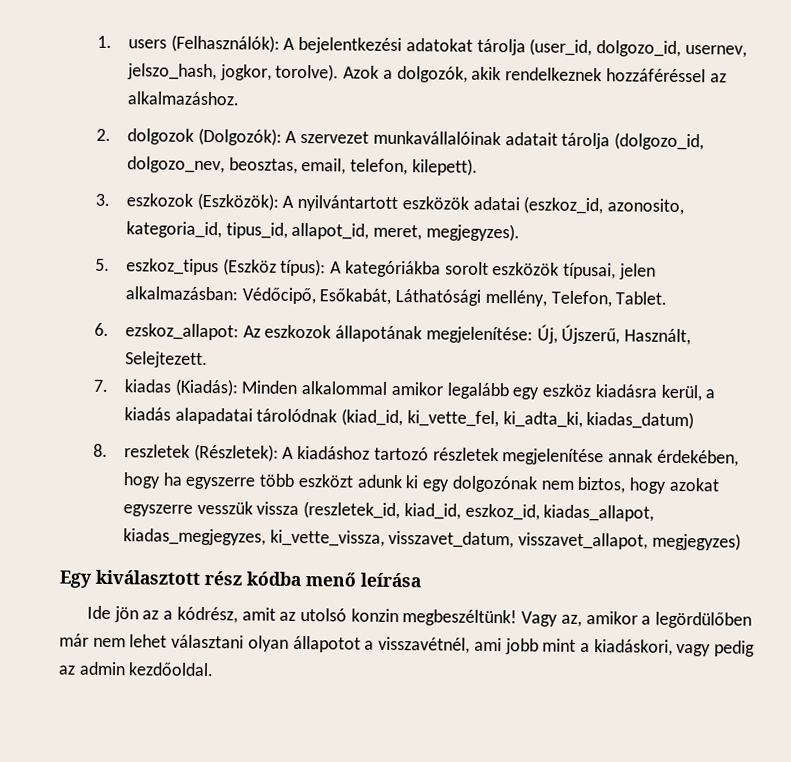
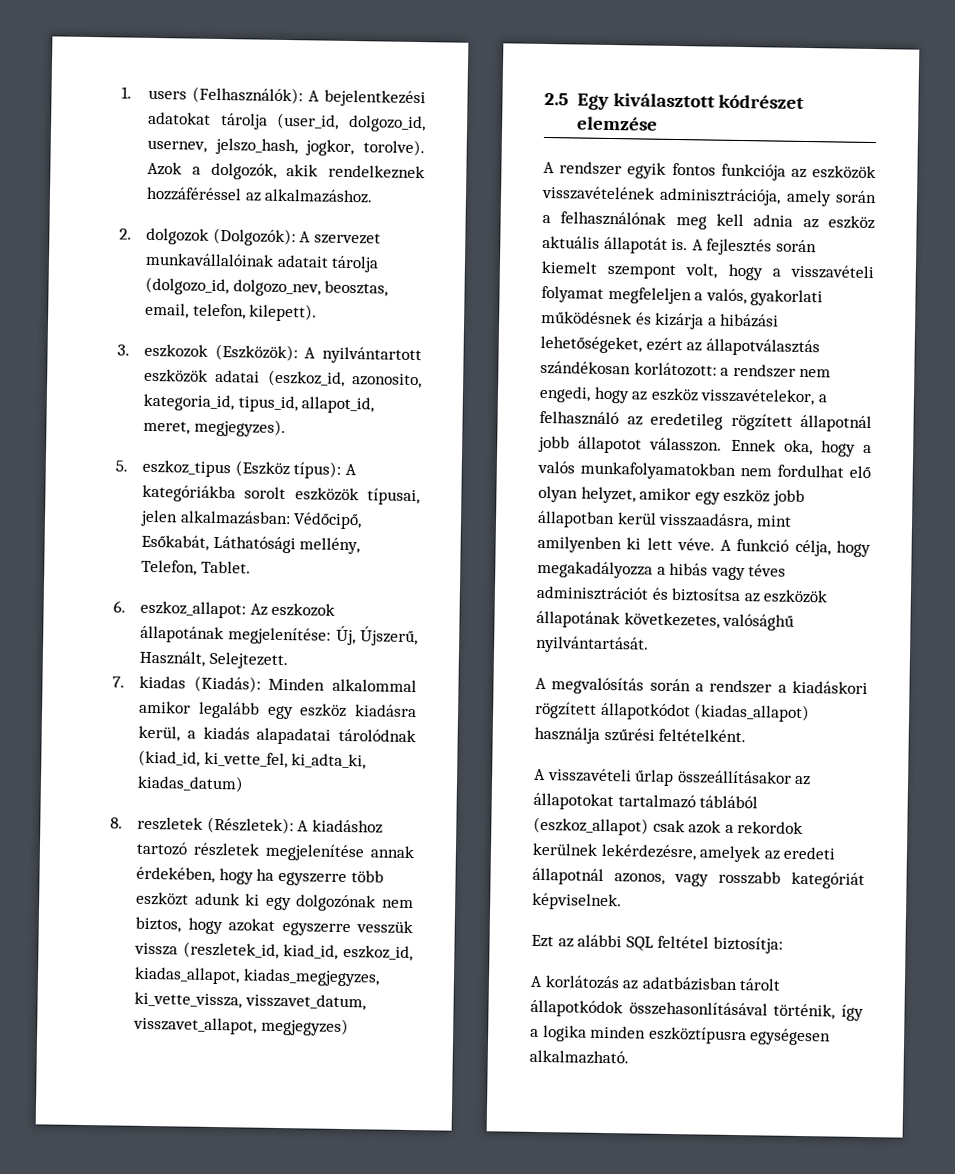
- 6. ezskoz_allapot: Az eszkozok állapotának megjelenítése: Új, Újszerű, Használt, Selejtezett.
+ 6. eszkoz_allapot: Az eszkozok állapotának megjelenítése: Új, Újszerű, Használt, Selejtezett.
- Egy kiválasztott rész kódba menő leírása
- Ide jön az a kódrész, amit az utolsó konzin megbeszéltünk! Vagy az, amikor a legördülőben már nem lehet választani olyan állapotot a visszavétnél, ami jobb mint a kiadáskori, vagy pedig az admin kezdőoldal.
+ 2.5 Egy kiválasztott kódrészet elemzése
+ A rendszer egyik fontos funkciója az eszközök visszavételének adminisztrációja, amely során a felhasználónak meg kell adnia az eszköz aktuális állapotát is. A fejlesztés során kiemelt szempont volt, hogy a visszavételi folyamat megfeleljen a valós, gyakorlati működésnek és kizárja a hibázási lehetőségeket, ezért az állapotválasztás szándékosan korlátozott: a rendszer nem engedi, hogy az eszköz visszavételekor, a felhasználó az eredetileg rögzített állapotnál jobb állapotot válasszon. Ennek oka, hogy a valós munkafolyamatokban nem fordulhat elő olyan helyzet, amikor egy eszköz jobb állapotban kerül visszaadásra, mint amilyenben ki lett véve. A funkció célja, hogy megakadályozza a hibás vagy téves adminisztrációt és biztosítsa az eszközök állapotának következetes, valósághű nyilvántartását.
+ A megvalósítás során a rendszer a kiadáskori rögzített állapotkódot (kiadas_allapot) használja szűrési feltételként.
+ A visszavételi űrlap összeállításakor az állapotokat tartalmazó táblából (eszkoz_allapot) csak azok a rekordok kerülnek lekérdezésre, amelyek az eredeti állapotnál azonos, vagy rosszabb kategóriát képviselnek.
+ Ezt az alábbi SQL feltétel biztosítja:
+ A korlátozás az adatbázisban tárolt állapotkódok összehasonlításával történik, így a logika minden eszköztípusra egységesen alkalmazható.

